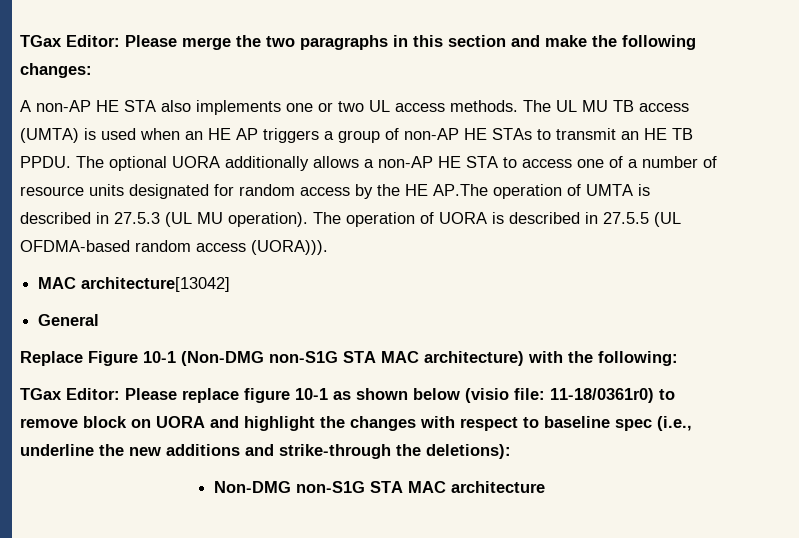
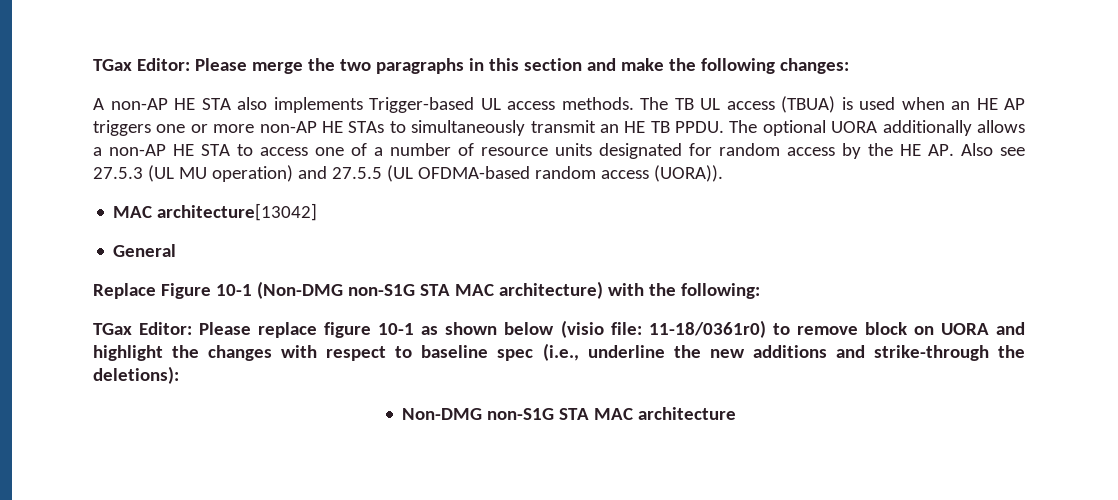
- A non-AP HE STA also implements one or two UL access methods.
+ A non-AP HE STA also implements Trigger-based UL access methods.
- The UL MU TB access (UMTA) is used when an HE AP triggers a group of non-AP HE STAs to transmit an HE TB PPDU.
+ The TB UL access (TBUA) is used when an HE AP triggers one or more non-AP HE STAs to simultaneously transmit an HE TB PPDU.
- The optional UORA additionally allows a non-AP HE STA to access one of a number of resource units designated for random access by the HE AP.The operation of UMTA is described in 27.5.3 (UL MU operation). The operation of UORA is described in 27.5.5 (UL OFDMA-based random access (UORA))).
+ The optional UORA additionally allows a non-AP HE STA to access one of a number of resource units designated for random access by the HE AP. Also see 27.5.3 (UL MU operation) and 27.5.5 (UL OFDMA-based random access (UORA)).

